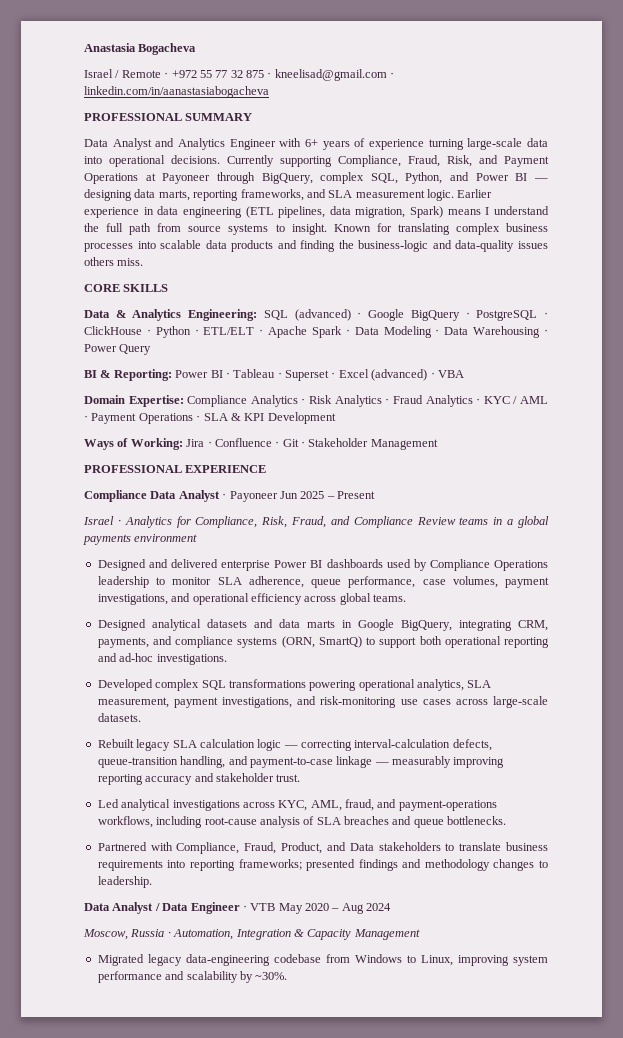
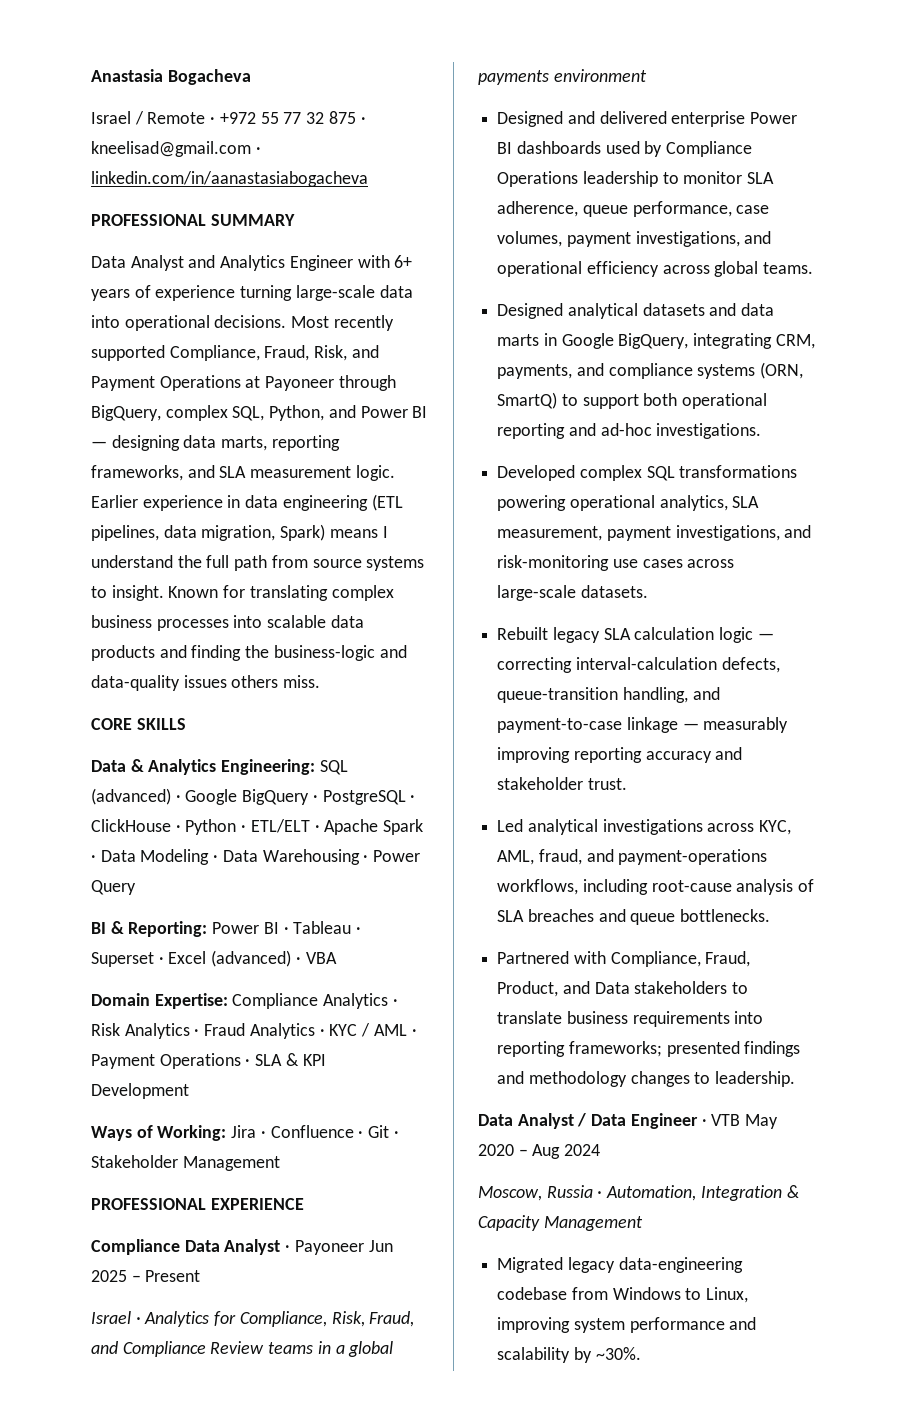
- Currently supporting Compliance, Fraud, Risk, and Payment Operations at Payoneer through BigQuery, complex SQL, Python, and Power BI — designing data marts, reporting frameworks, and SLA measurement logic.
+ Most recently supported Compliance, Fraud, Risk, and Payment Operations at Payoneer through BigQuery, complex SQL, Python, and Power BI — designing data marts, reporting frameworks, and SLA measurement logic.

